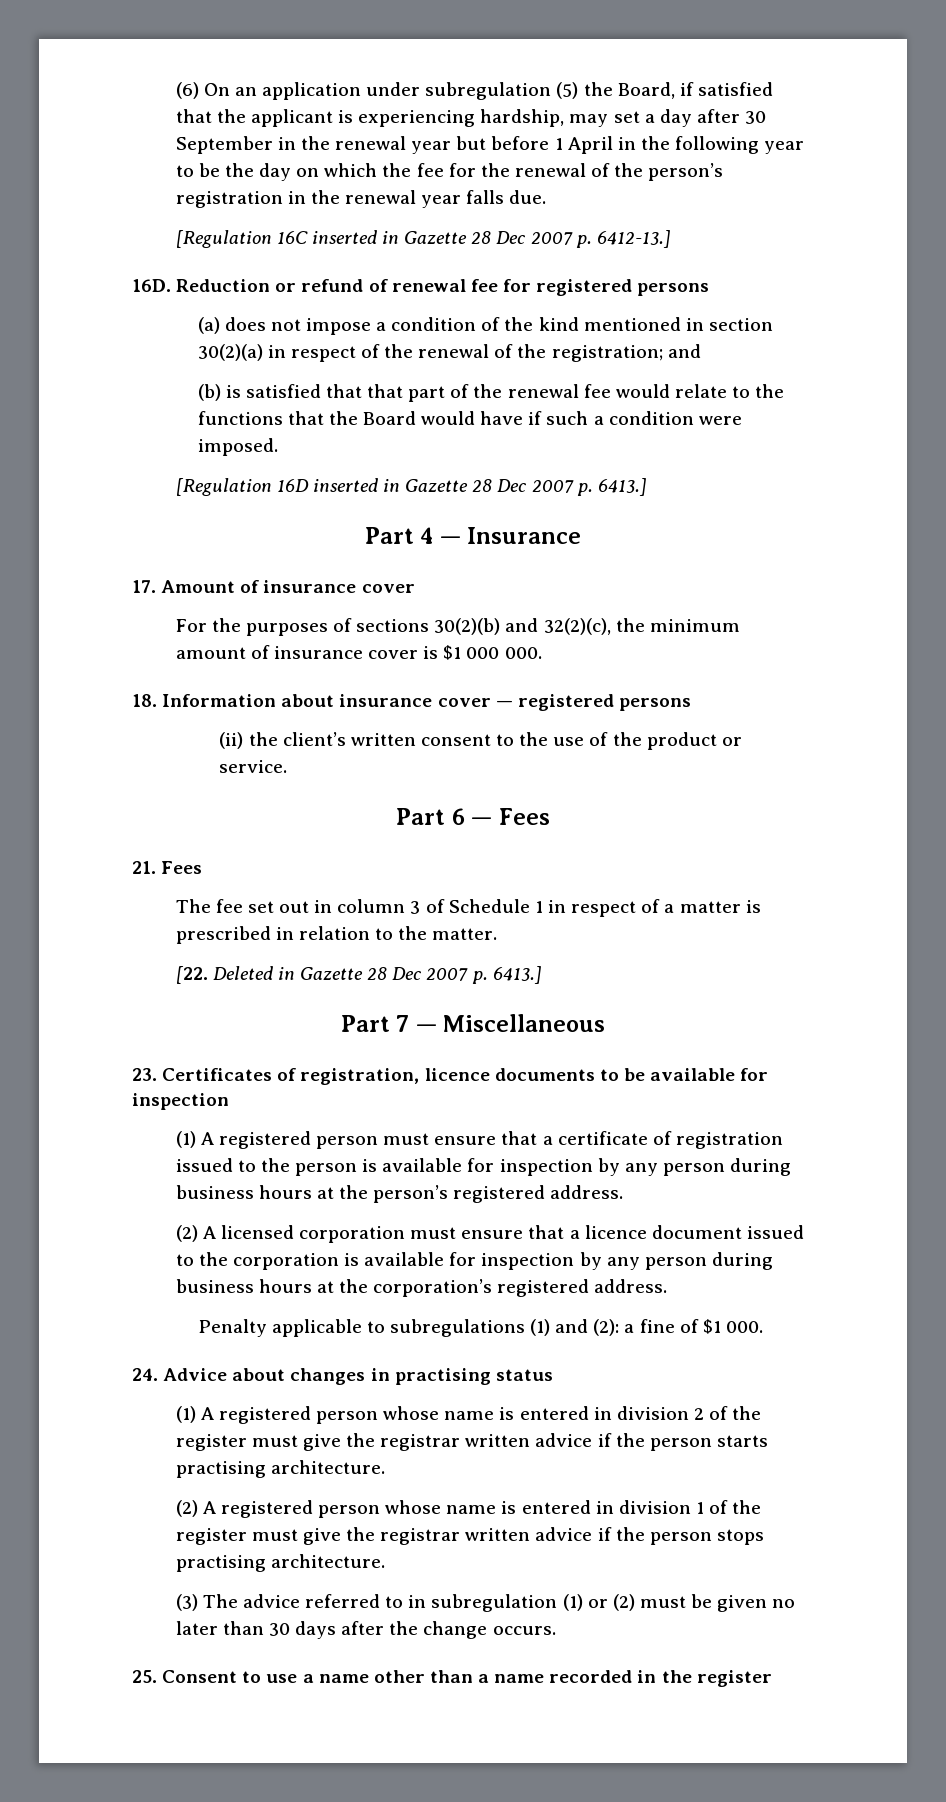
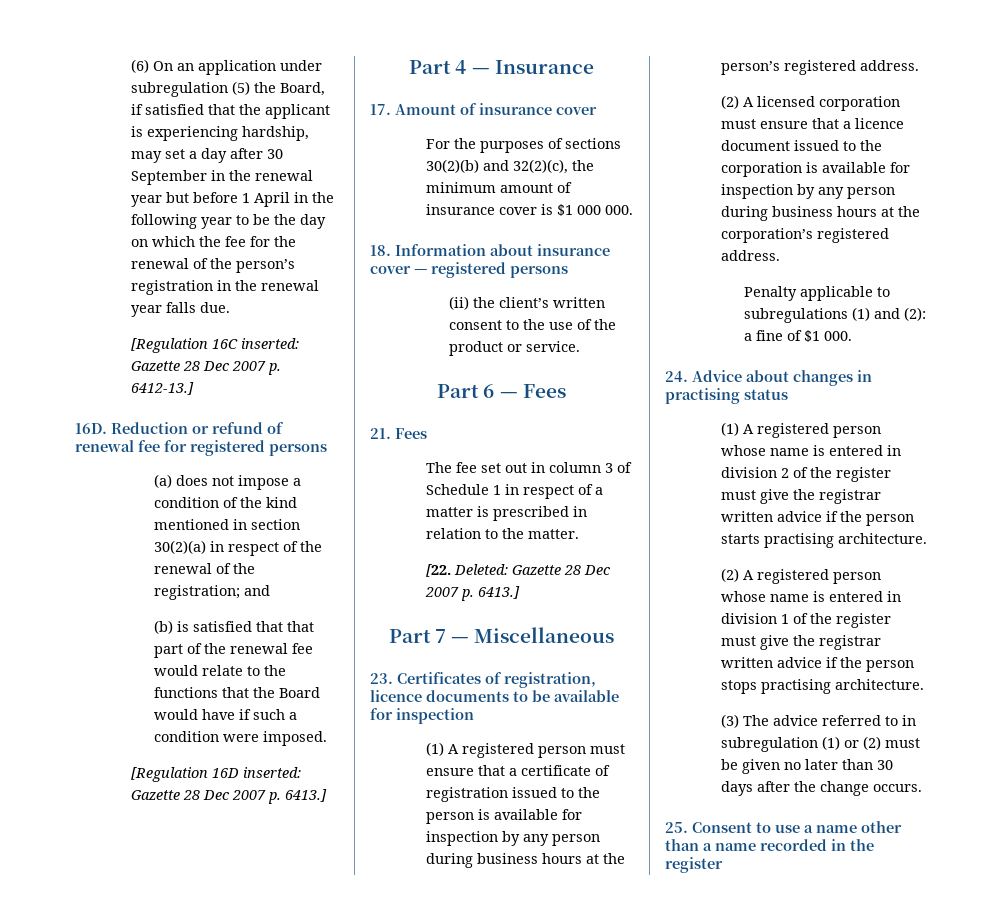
- [Regulation 16C inserted in Gazette 28 Dec 2007 p. 6412-13.]
+ [Regulation 16C inserted: Gazette 28 Dec 2007 p. 6412-13.]
- [Regulation 16D inserted in Gazette 28 Dec 2007 p. 6413.]
+ [Regulation 16D inserted: Gazette 28 Dec 2007 p. 6413.]
- [22. Deleted in Gazette 28 Dec 2007 p. 6413.]
+ [22. Deleted: Gazette 28 Dec 2007 p. 6413.]

